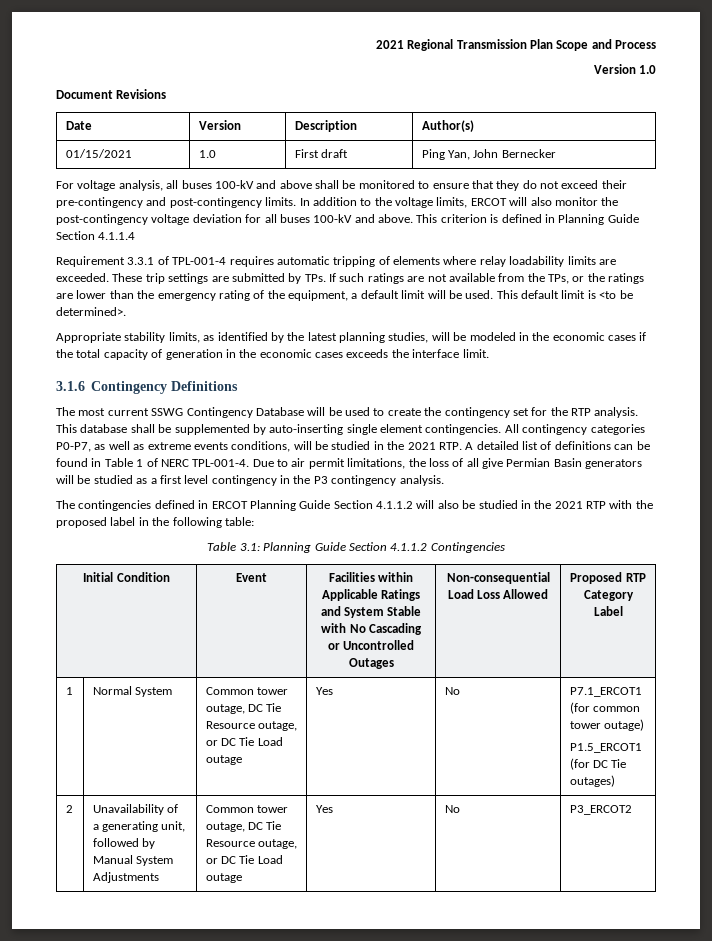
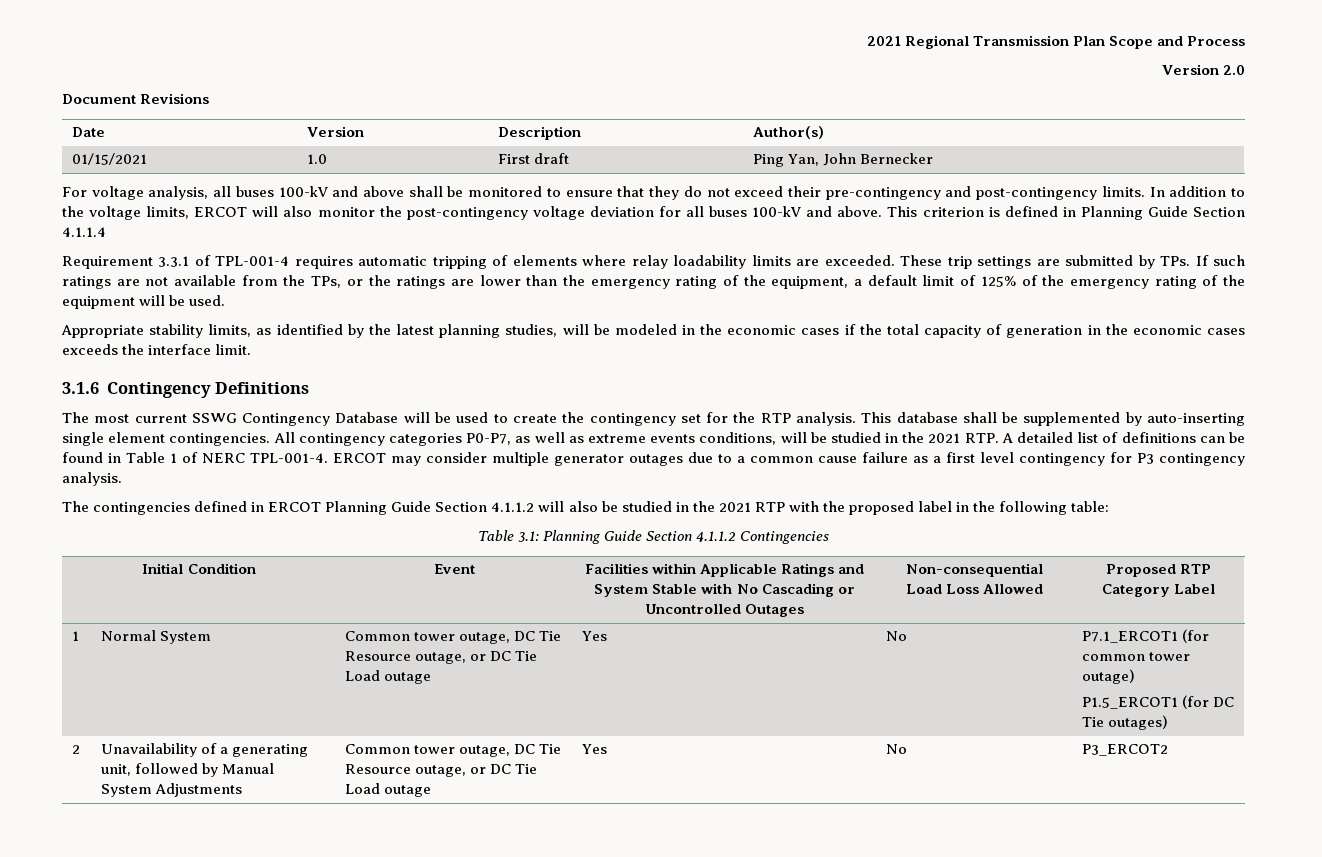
- Version 1.0
+ Version 2.0
- These trip settings are submitted by TPs. If such ratings are not available from the TPs, or the ratings are lower than the emergency rating of the equipment, a default limit will be used. This default limit is <to be determined>.
+ These trip settings are submitted by TPs. If such ratings are not available from the TPs, or the ratings are lower than the emergency rating of the equipment, a default limit of 125% of the emergency rating of the equipment will be used.
- Due to air permit limitations, the loss of all give Permian Basin generators will be studied as a first level contingency in the P3 contingency analysis.
+ ERCOT may consider multiple generator outages due to a common cause failure as a first level contingency for P3 contingency analysis.

